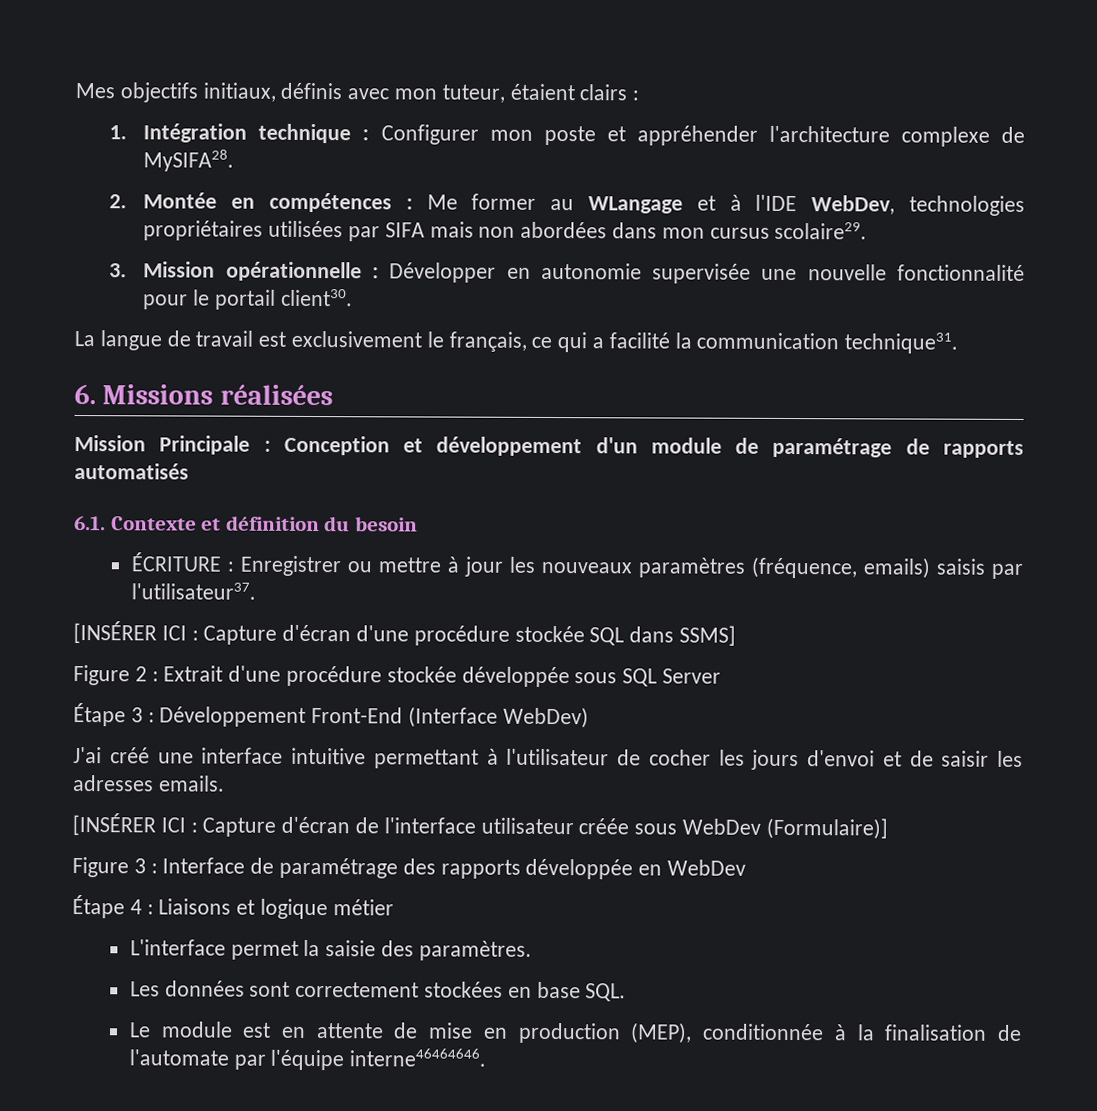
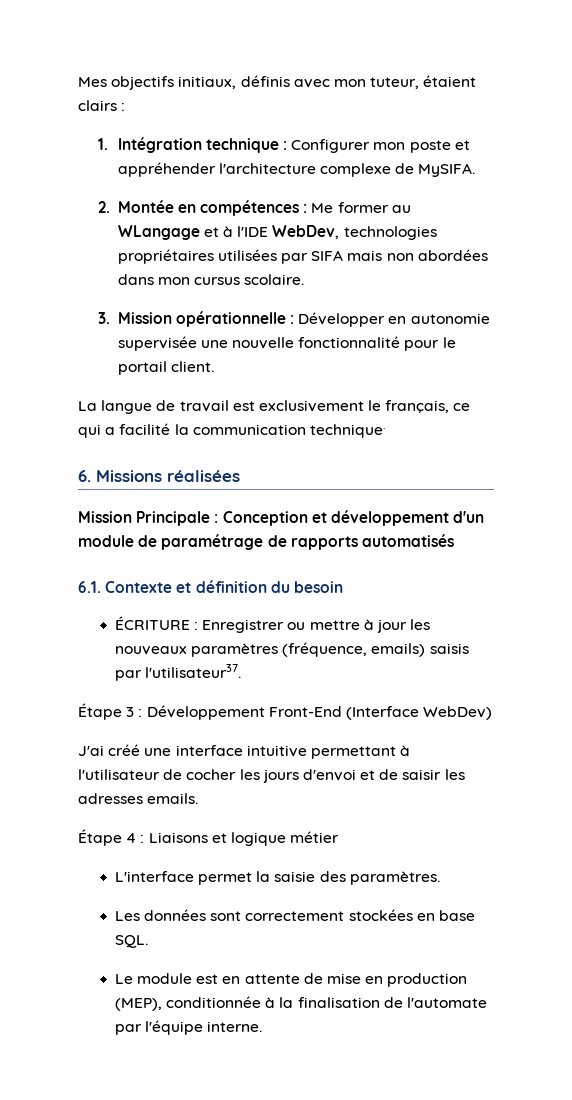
- 1. Intégration technique : Configurer mon poste et appréhender l'architecture complexe de MySIFA28.
+ 1. Intégration technique : Configurer mon poste et appréhender l'architecture complexe de MySIFA.
- 2. Montée en compétences : Me former au WLangage et à l'IDE WebDev, technologies propriétaires utilisées par SIFA mais non abordées dans mon cursus scolaire29.
+ 2. Montée en compétences : Me former au WLangage et à l'IDE WebDev, technologies propriétaires utilisées par SIFA mais non abordées dans mon cursus scolaire.
- 3. Mission opérationnelle : Développer en autonomie supervisée une nouvelle fonctionnalité pour le portail client30.
+ 3. Mission opérationnelle : Développer en autonomie supervisée une nouvelle fonctionnalité pour le portail client.
- La langue de travail est exclusivement le français, ce qui a facilité la communication technique31.
+ La langue de travail est exclusivement le français, ce qui a facilité la communication technique.
- [INSÉRER ICI : Capture d'écran d'une procédure stockée SQL dans SSMS]
- Figure 2 : Extrait d'une procédure stockée développée sous SQL Server
- [INSÉRER ICI : Capture d'écran de l'interface utilisateur créée sous WebDev (Formulaire)]
- Figure 3 : Interface de paramétrage des rapports développée en WebDev
- Le module est en attente de mise en production (MEP), conditionnée à la finalisation de l'automate par l'équipe interne46464646.
+ Le module est en attente de mise en production (MEP), conditionnée à la finalisation de l'automate par l'équipe interne.

